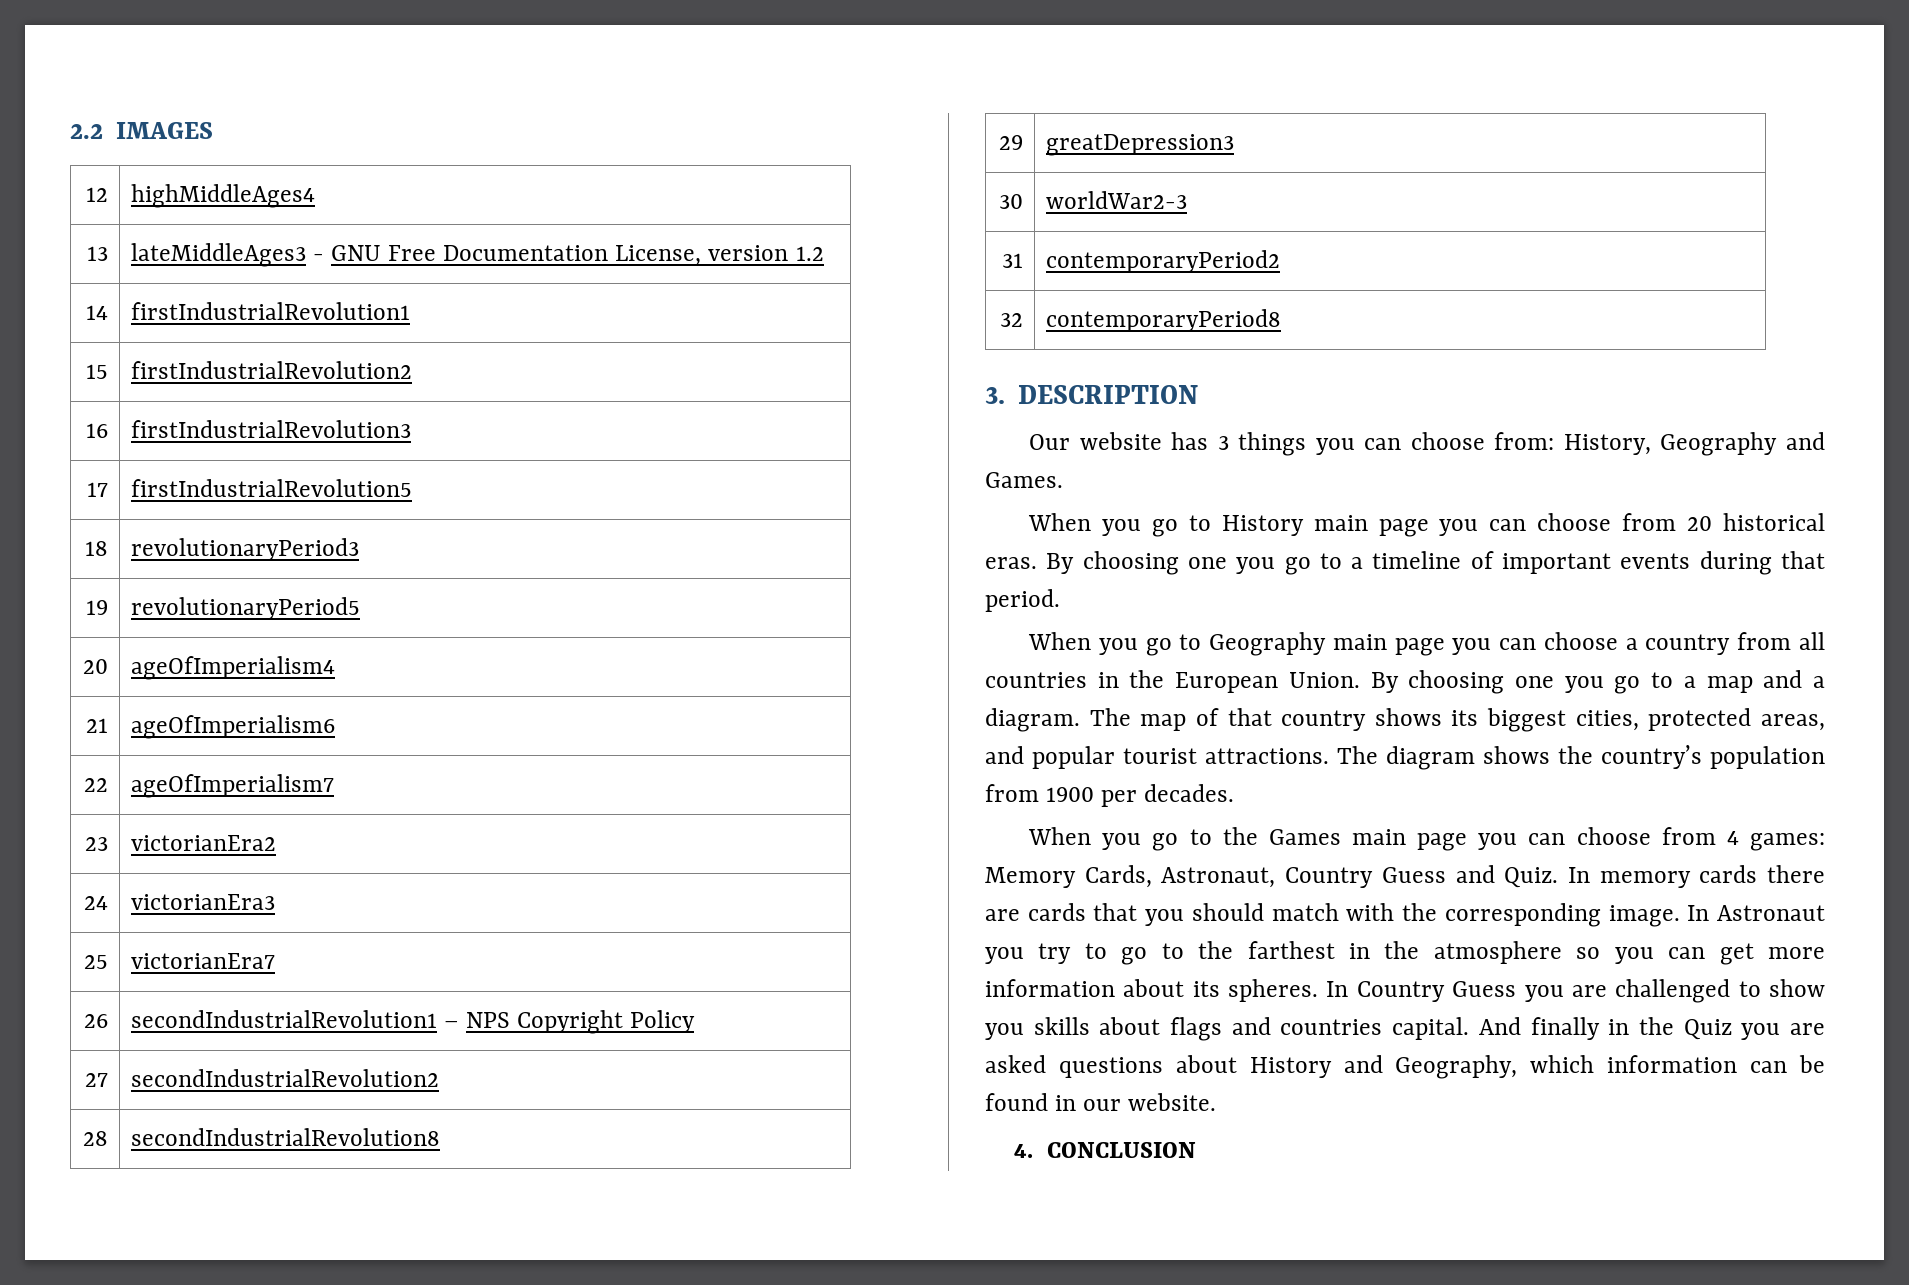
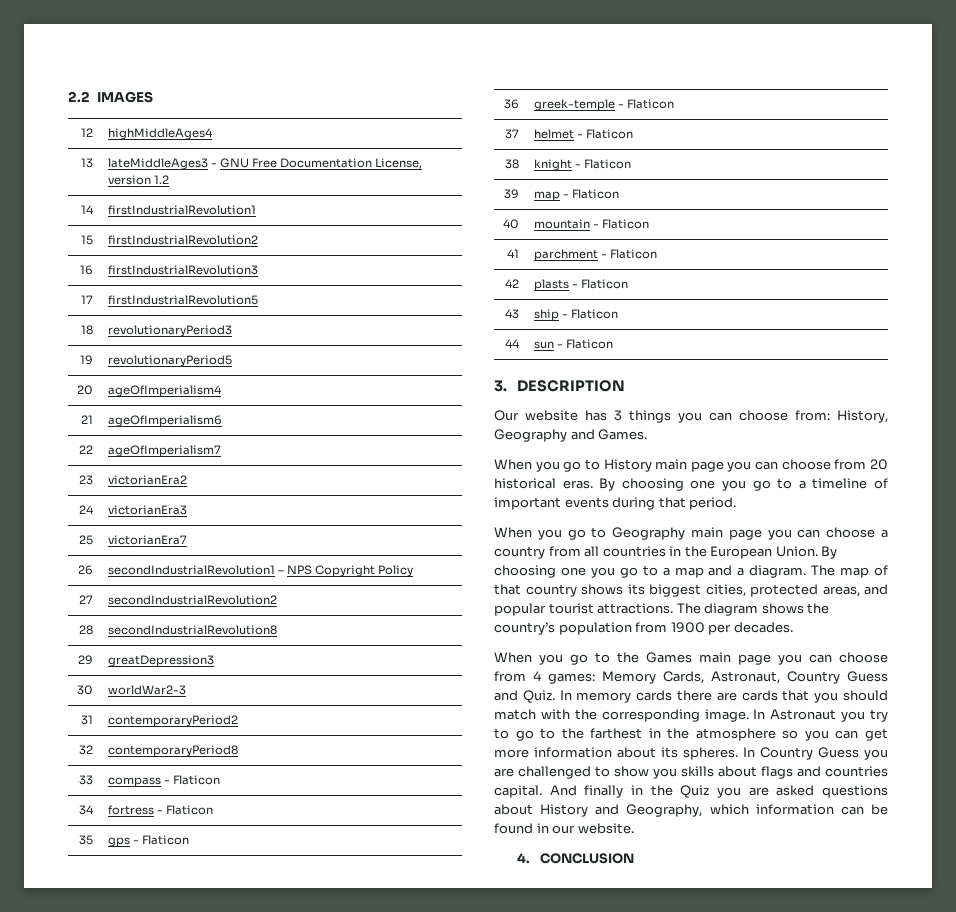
+ 33 | compass - Flaticon
+ 34 | fortress - Flaticon
+ 35 | gps - Flaticon
+ 36 | greek-temple - Flaticon
+ 37 | helmet - Flaticon
+ 38 | knight - Flaticon
+ 39 | map - Flaticon
+ 40 | mountain - Flaticon
+ 41 | parchment - Flaticon
+ 42 | plasts - Flaticon
+ 43 | ship - Flaticon
+ 44 | sun - Flaticon

